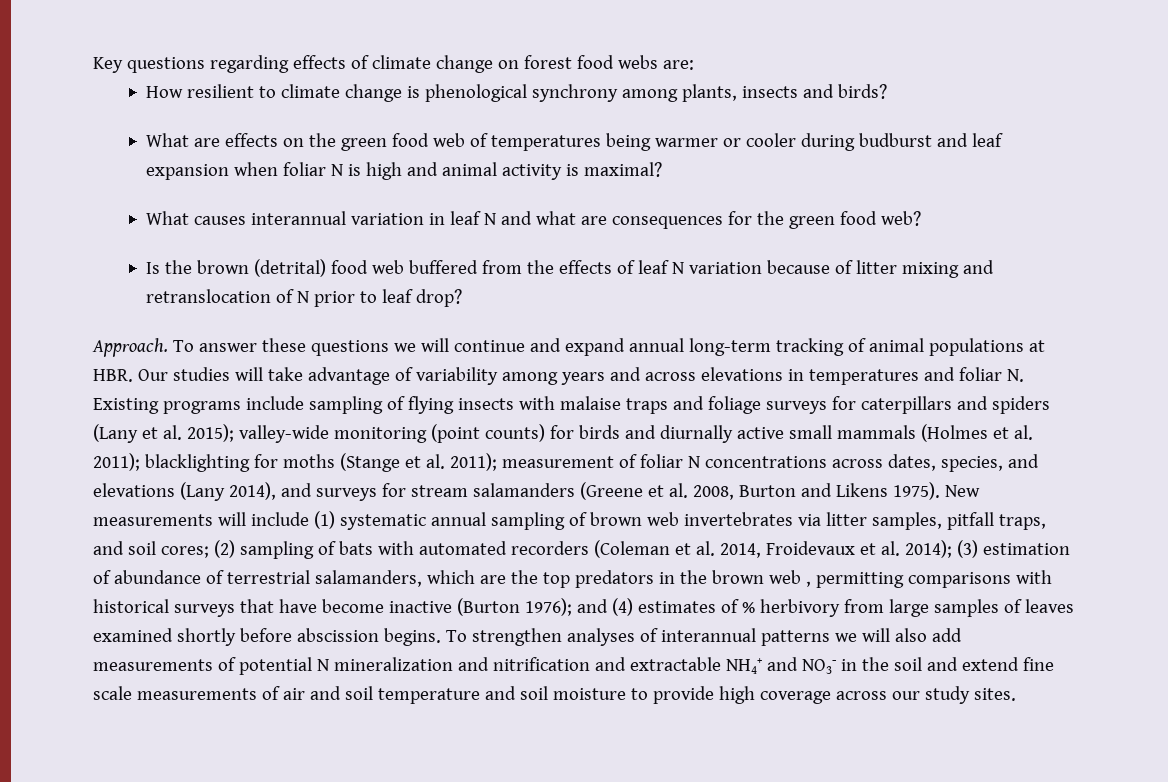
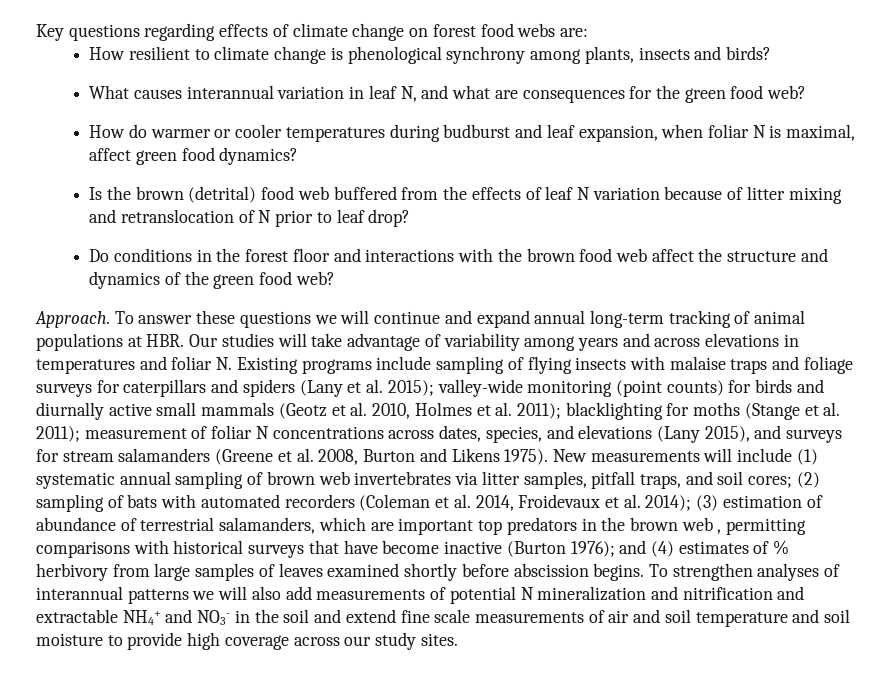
- What are effects on the green food web of temperatures being warmer or cooler during budburst and leaf expansion when foliar N is high and animal activity is maximal?
- What causes interannual variation in leaf N and what are consequences for the green food web?
+ What causes interannual variation in leaf N, and what are consequences for the green food web?
+ How do warmer or cooler temperatures during budburst and leaf expansion, when foliar N is maximal, affect green food dynamics?
+ Do conditions in the forest floor and interactions with the brown food web affect the structure and dynamics of the green food web?
- valley-wide monitoring (point counts) for birds and diurnally active small mammals (Holmes et al. 2011);
+ valley-wide monitoring (point counts) for birds and diurnally active small mammals (Geotz et al. 2010, Holmes et al. 2011);
- measurement of foliar N concentrations across dates, species, and elevations (Lany 2014), and surveys for stream salamanders (Greene et al. 2008, Burton and Likens 1975).
+ measurement of foliar N concentrations across dates, species, and elevations (Lany 2015), and surveys for stream salamanders (Greene et al. 2008, Burton and Likens 1975).
- (3) estimation of abundance of terrestrial salamanders, which are the top predators in the brown web , permitting comparisons with historical surveys that have become inactive (Burton 1976);
+ (3) estimation of abundance of terrestrial salamanders, which are important top predators in the brown web , permitting comparisons with historical surveys that have become inactive (Burton 1976);

